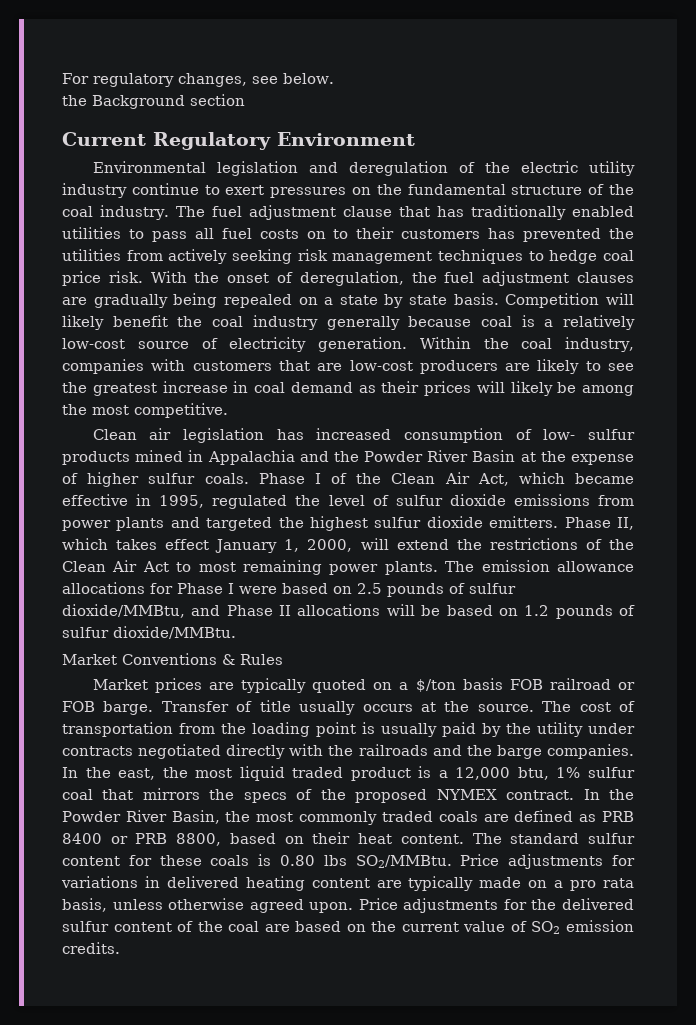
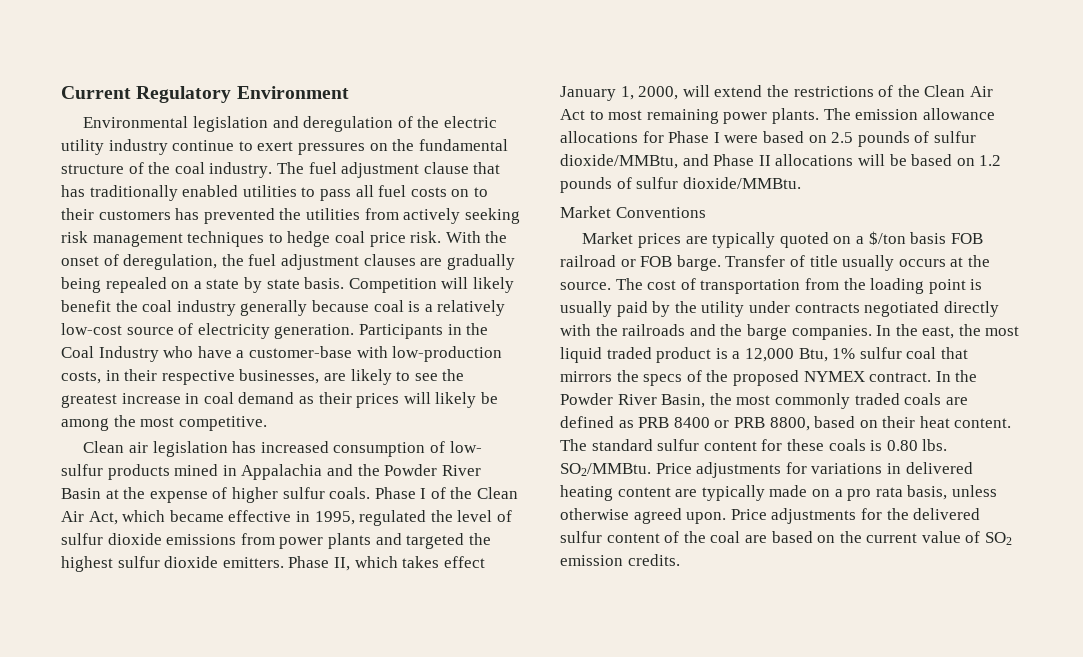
- For regulatory changes, see below.
- the Background section
- Within the coal industry, companies with customers that are low-cost producers are likely to see the greatest increase in coal demand as their prices will likely be among the most competitive.
+ Participants in the Coal Industry who have a customer-base with low-production costs, in their respective businesses, are likely to see the greatest increase in coal demand as their prices will likely be among the most competitive.
- Market Conventions & Rules
+ Market Conventions
- In the east, the most liquid traded product is a 12,000 btu, 1% sulfur coal that mirrors the specs of the proposed NYMEX contract.
+ In the east, the most liquid traded product is a 12,000 Btu, 1% sulfur coal that mirrors the specs of the proposed NYMEX contract.
- The standard sulfur content for these coals is 0.80 lbs SO2/MMBtu.
+ The standard sulfur content for these coals is 0.80 lbs. SO2/MMBtu.

